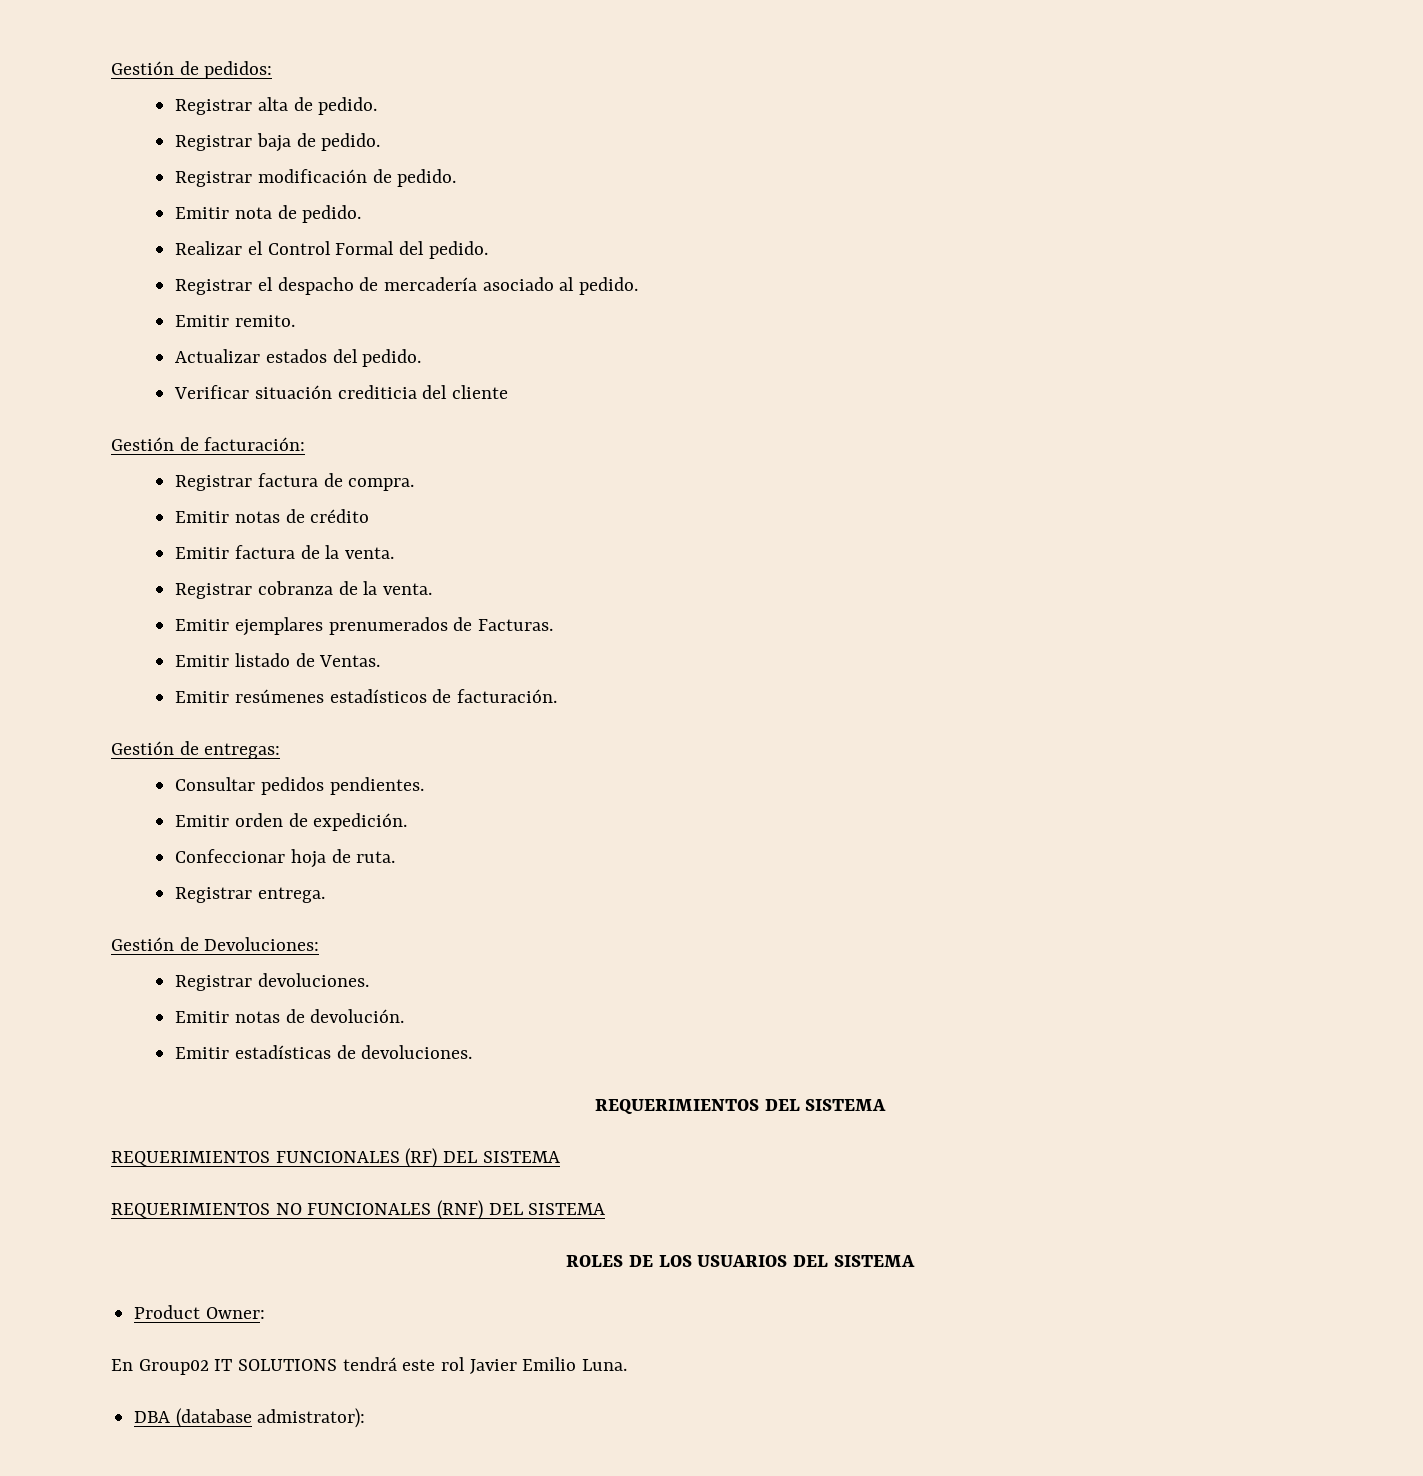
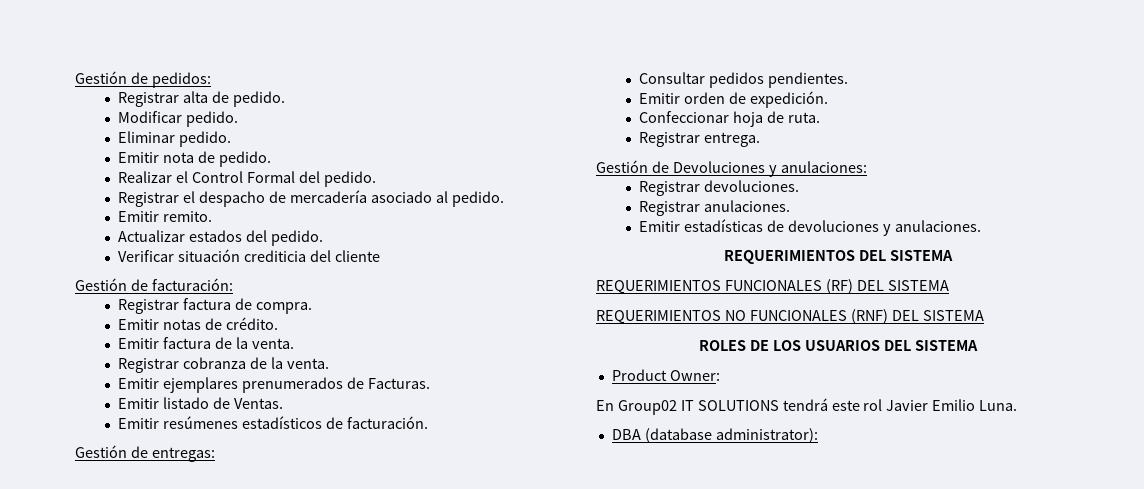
- Registrar baja de pedido.
- Registrar modificación de pedido.
+ Modificar pedido.
+ Eliminar pedido.
- Emitir notas de crédito
+ Emitir notas de crédito.
- Gestión de Devoluciones:
+ Gestión de Devoluciones y anulaciones:
- Emitir notas de devolución.
+ Registrar anulaciones.
- Emitir estadísticas de devoluciones.
+ Emitir estadísticas de devoluciones y anulaciones.
- DBA (database admistrator):
+ DBA (database administrator):

